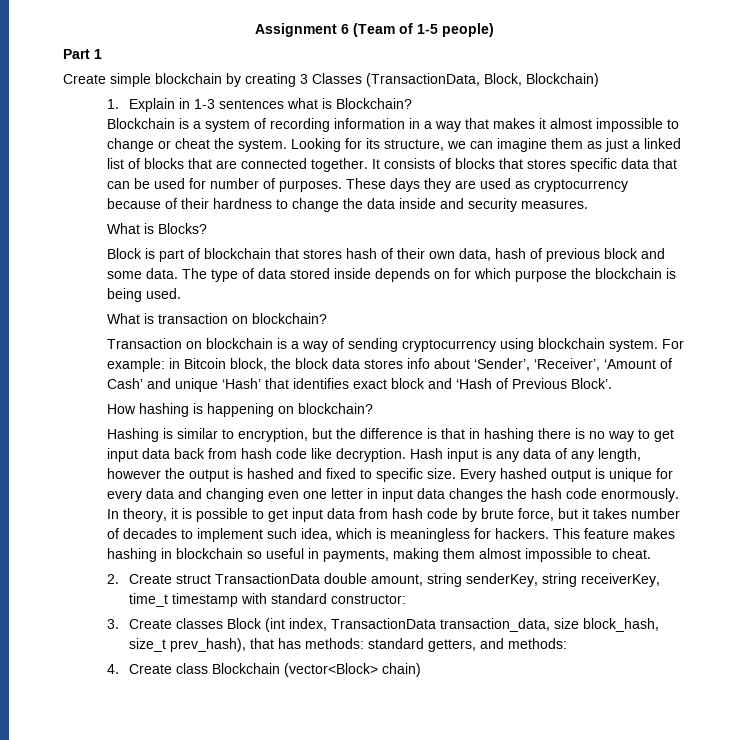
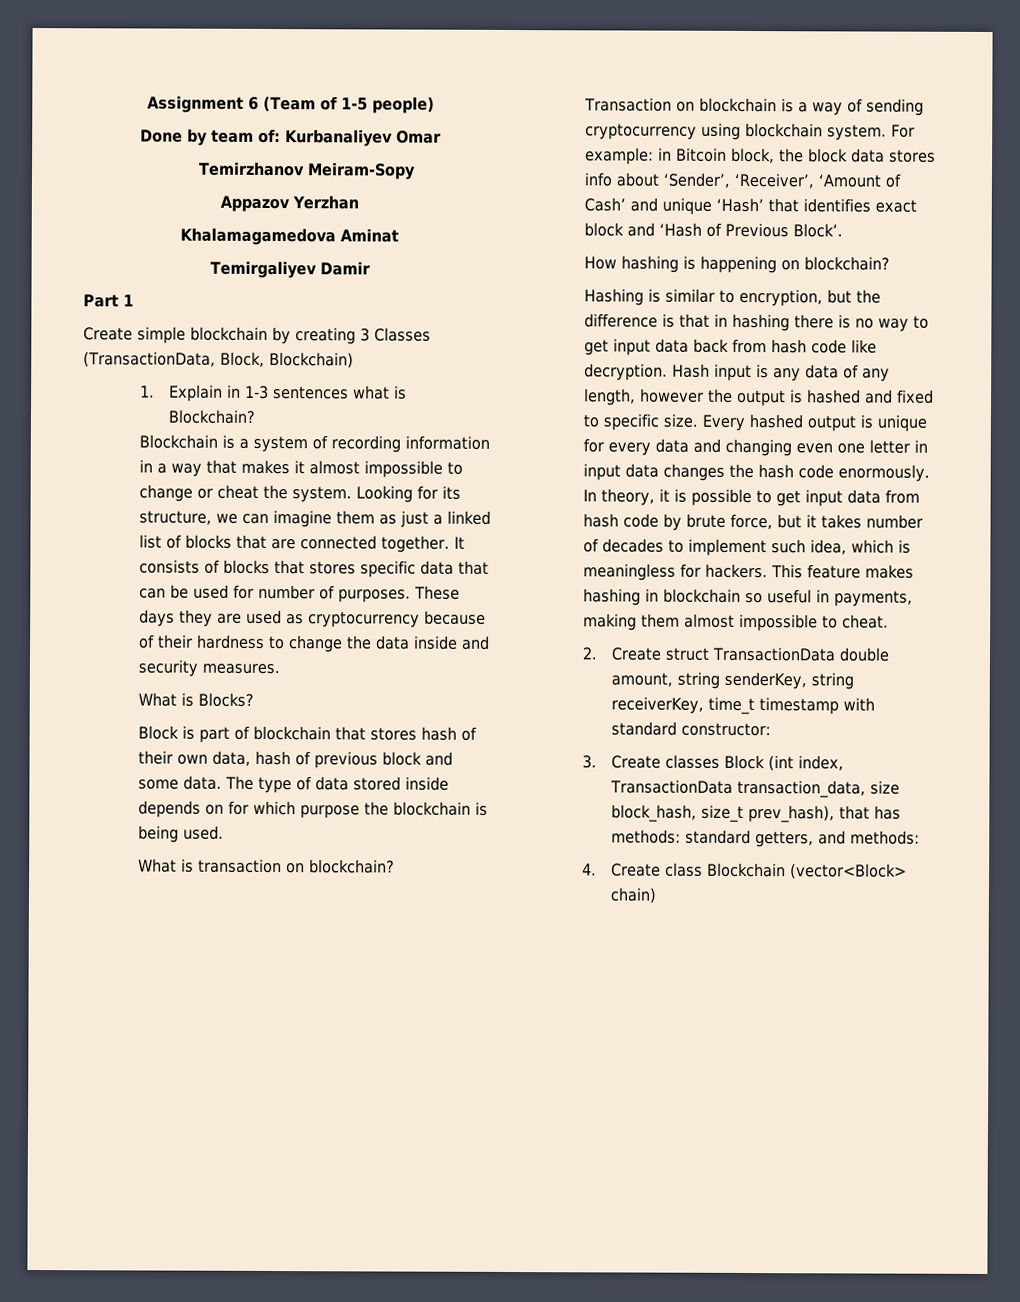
+ Done by team of: Kurbanaliyev Omar
+ Temirzhanov Meiram-Sopy
+ Appazov Yerzhan
+ Khalamagamedova Aminat
+ Temirgaliyev Damir

